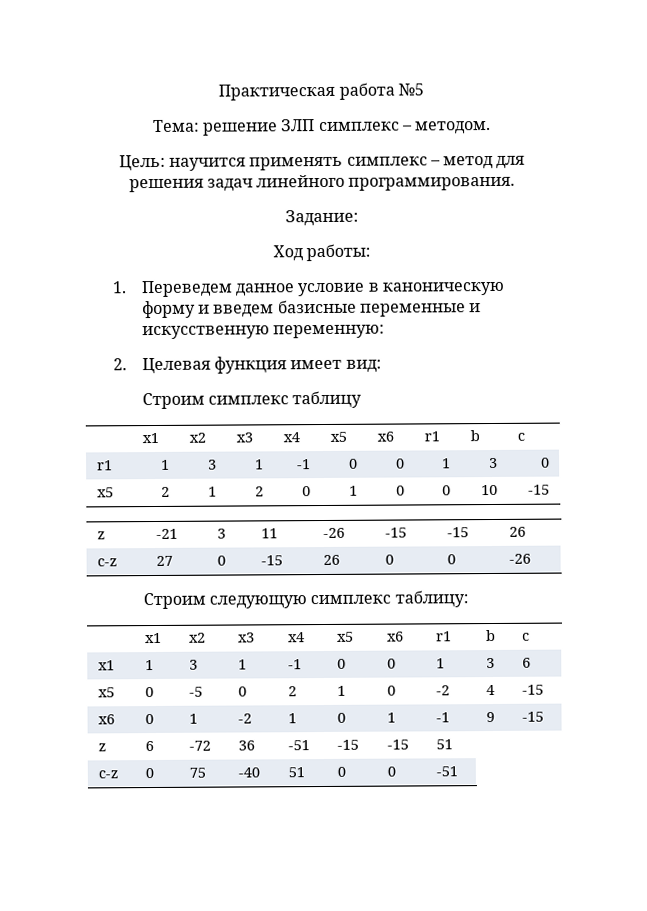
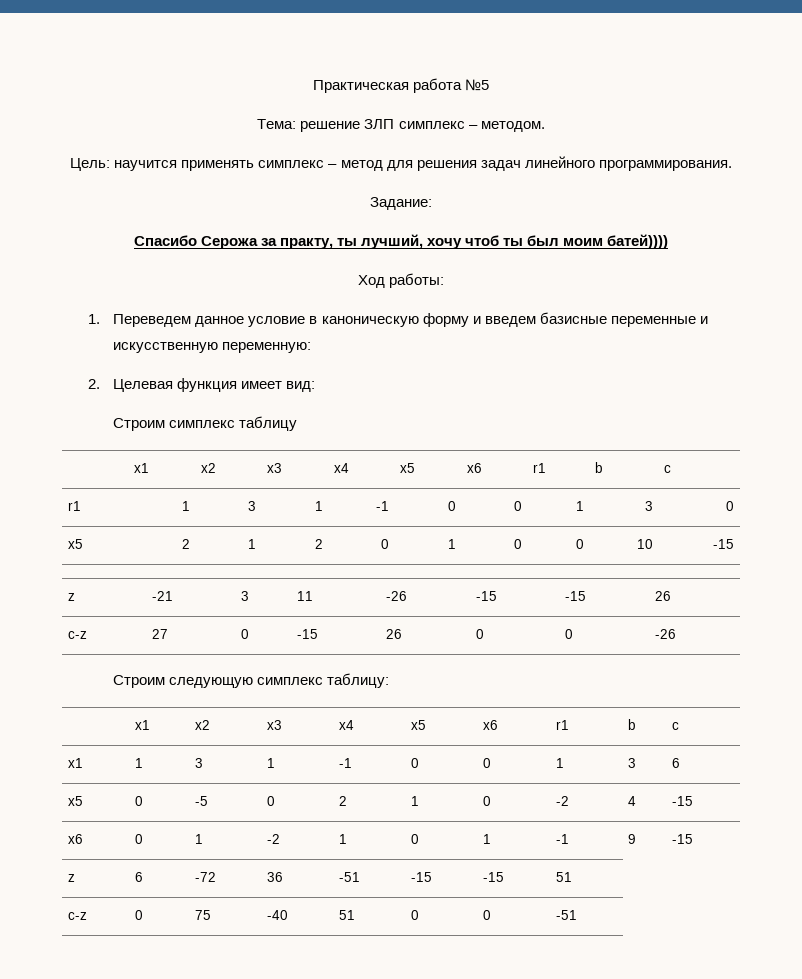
+ Спасибо Серожа за практу, ты лучший, хочу чтоб ты был моим батей))))

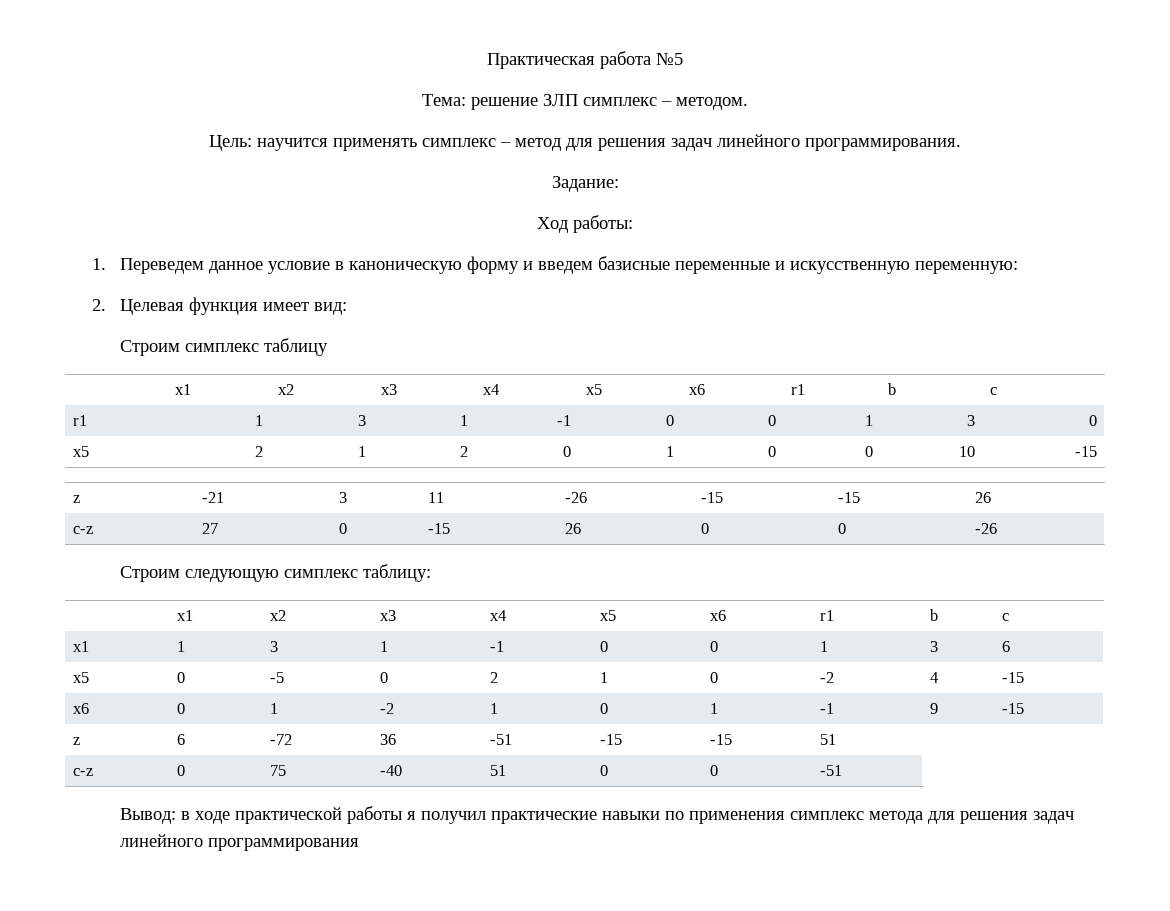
- Спасибо Серожа за практу, ты лучший, хочу чтоб ты был моим батей))))
+ Вывод: в ходе практической работы я получил практические навыки по применения симплекс метода для решения задач линейного программирования

